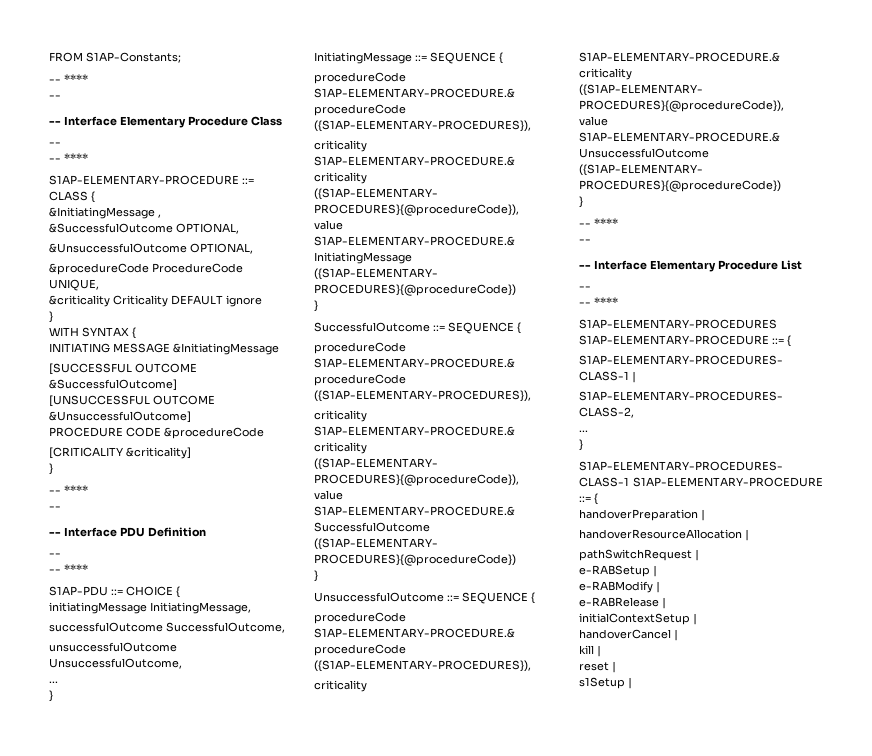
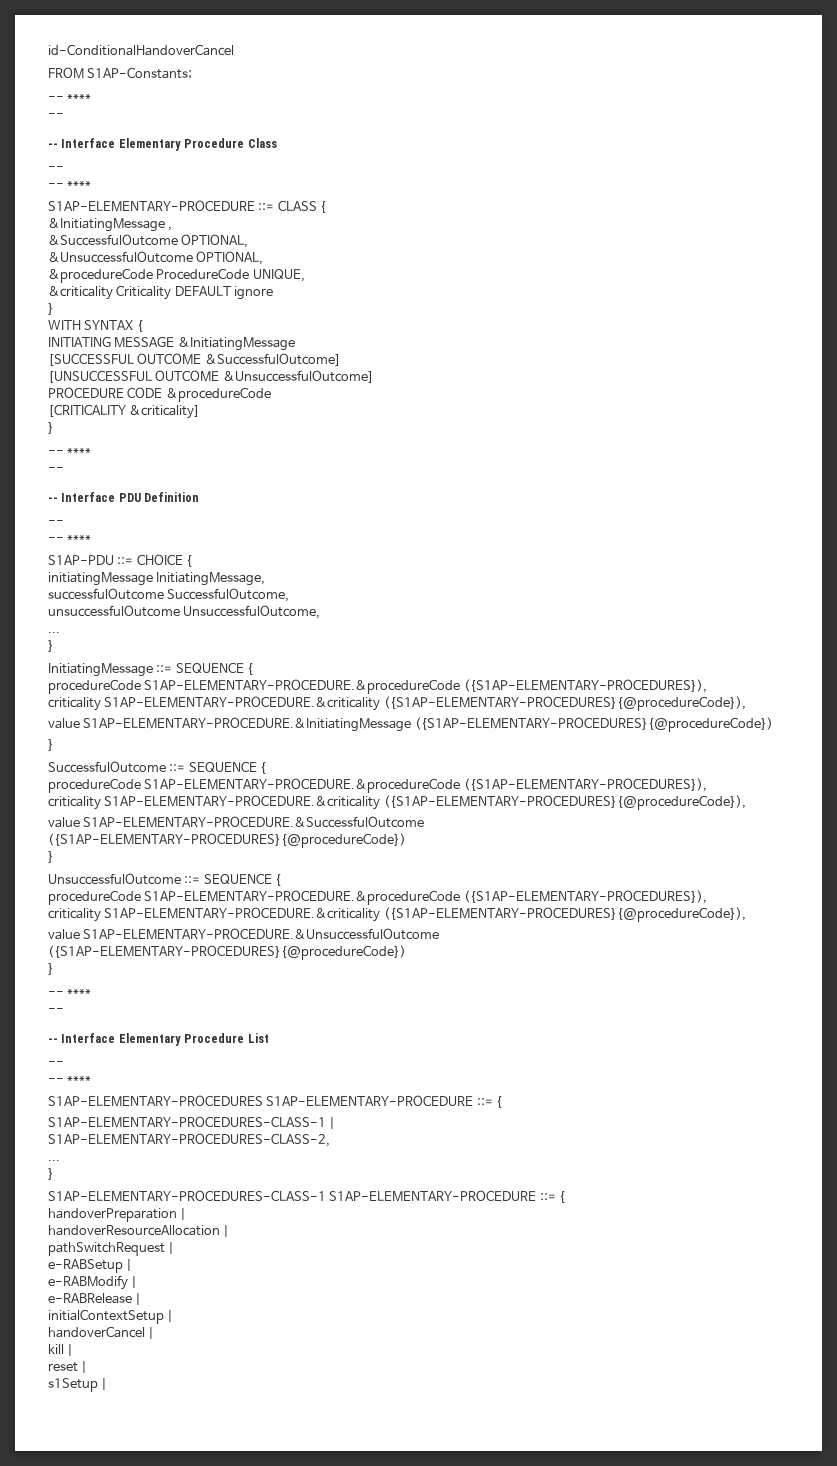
+ id-ConditionalHandoverCancel

